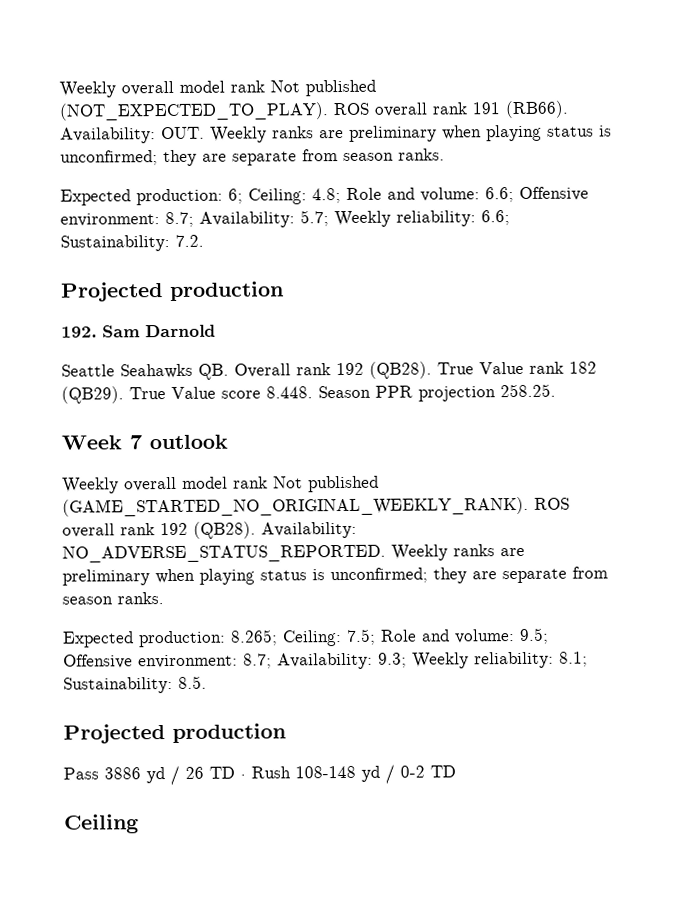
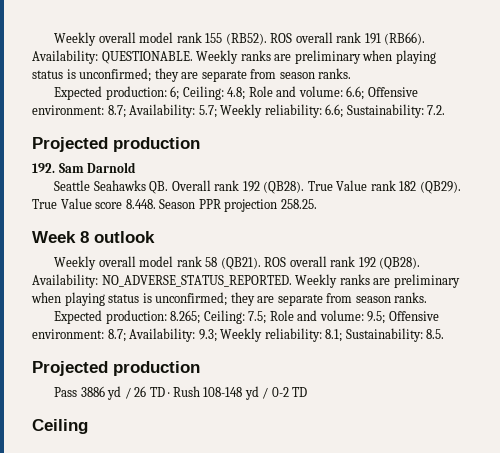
- Weekly overall model rank Not published (NOT_EXPECTED_TO_PLAY).
+ Weekly overall model rank 155 (RB52).
- Availability: OUT. Weekly ranks are preliminary when playing status is unconfirmed; they are separate from season ranks.
+ Availability: QUESTIONABLE. Weekly ranks are preliminary when playing status is unconfirmed; they are separate from season ranks.
- Week 7 outlook
+ Week 8 outlook
- Weekly overall model rank Not published (GAME_STARTED_NO_ORIGINAL_WEEKLY_RANK).
+ Weekly overall model rank 58 (QB21).

